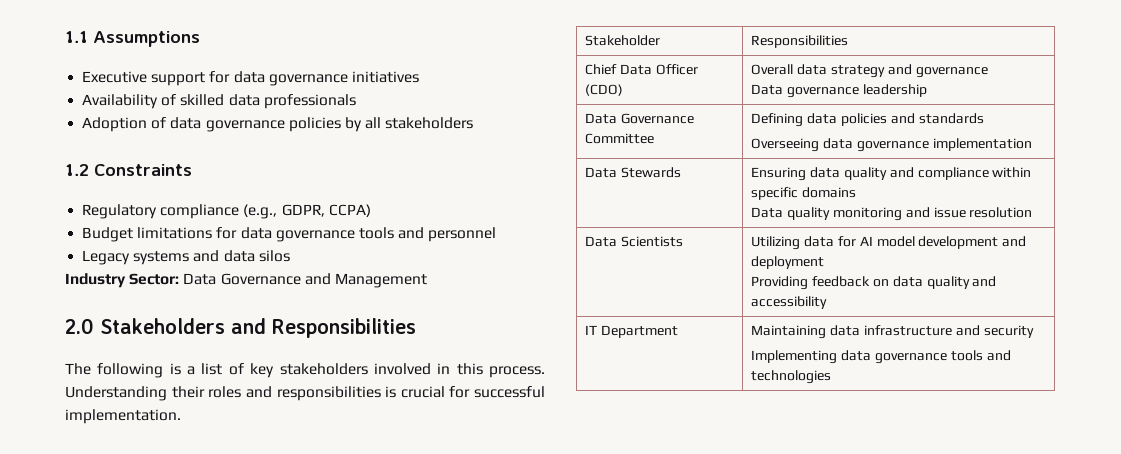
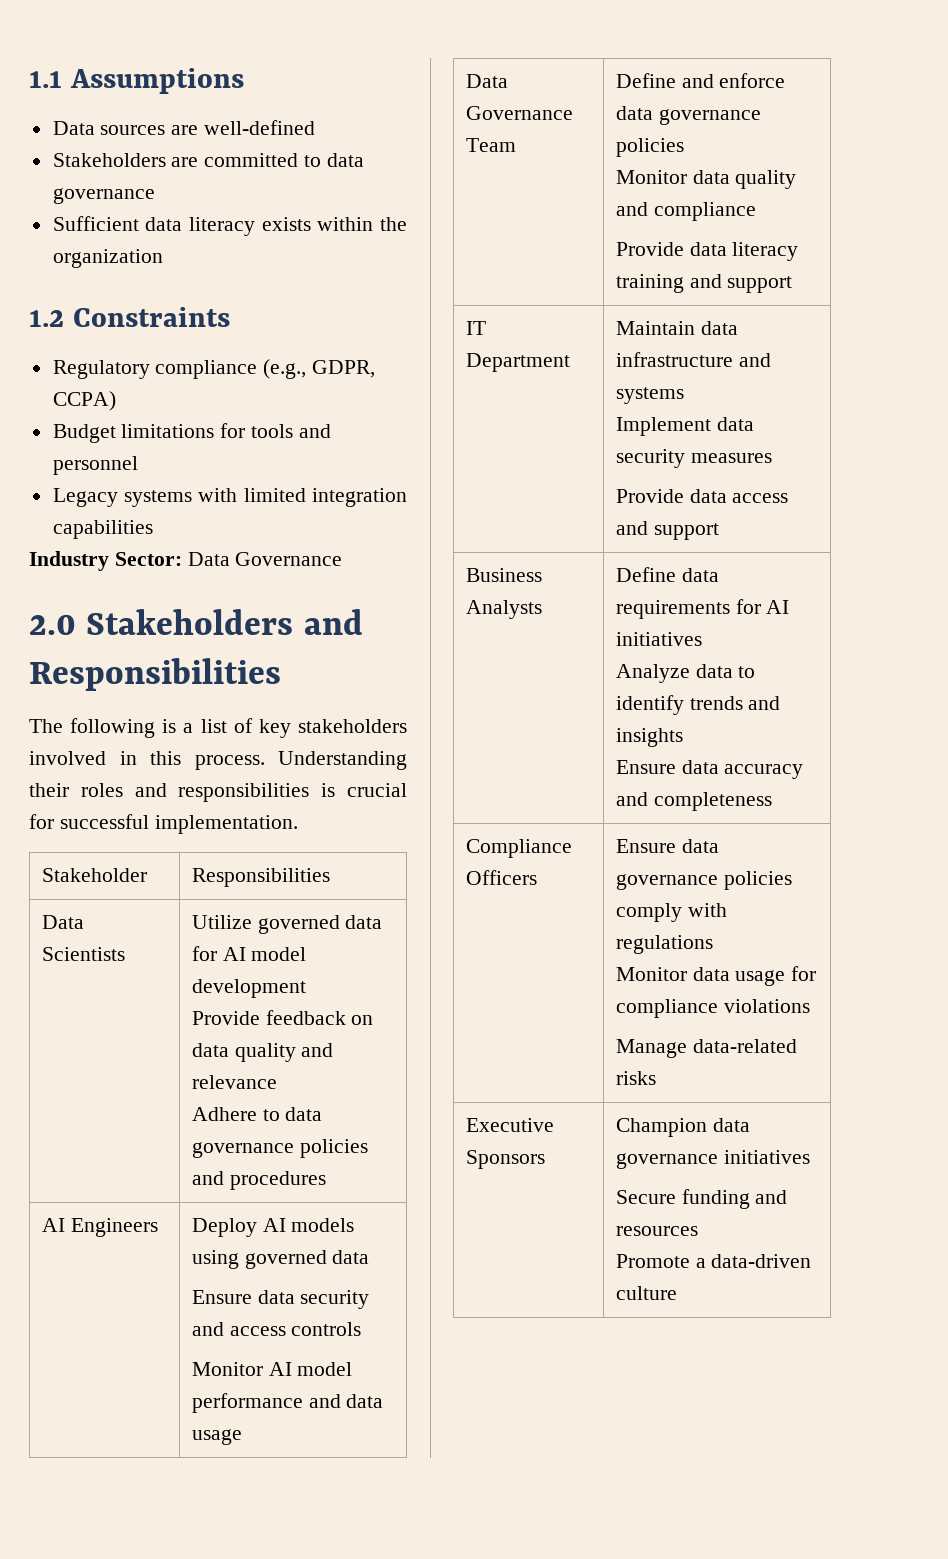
- Executive support for data governance initiatives
- Availability of skilled data professionals
- Adoption of data governance policies by all stakeholders
+ Data sources are well-defined
+ Stakeholders are committed to data governance
+ Sufficient data literacy exists within the organization
- Budget limitations for data governance tools and personnel
+ Budget limitations for tools and personnel
- Legacy systems and data silos
+ Legacy systems with limited integration capabilities
- Industry Sector: Data Governance and Management
+ Industry Sector: Data Governance
- Chief Data Officer (CDO) | Overall data strategy and governance
- Data governance leadership
- Data Governance Committee | Defining data policies and standards
- Overseeing data governance implementation
- Data Stewards | Ensuring data quality and compliance within specific domains
- Data quality monitoring and issue resolution
- Data Scientists | Utilizing data for AI model development and deployment
- Providing feedback on data quality and accessibility
+ Data Scientists | Utilize governed data for AI model development
+ Provide feedback on data quality and relevance
+ Adhere to data governance policies and procedures
+ AI Engineers | Deploy AI models using governed data
+ Ensure data security and access controls
+ Monitor AI model performance and data usage
+ Data Governance Team | Define and enforce data governance policies
+ Monitor data quality and compliance
+ Provide data literacy training and support
- IT Department | Maintaining data infrastructure and security
- Implementing data governance tools and technologies
+ IT Department | Maintain data infrastructure and systems
+ Implement data security measures
+ Provide data access and support
+ Business Analysts | Define data requirements for AI initiatives
+ Analyze data to identify trends and insights
+ Ensure data accuracy and completeness
+ Compliance Officers | Ensure data governance policies comply with regulations
+ Monitor data usage for compliance violations
+ Manage data-related risks
+ Executive Sponsors | Champion data governance initiatives
+ Secure funding and resources
+ Promote a data-driven culture

